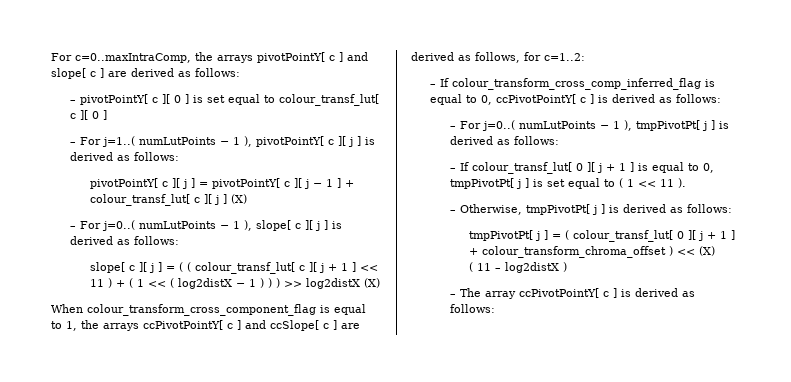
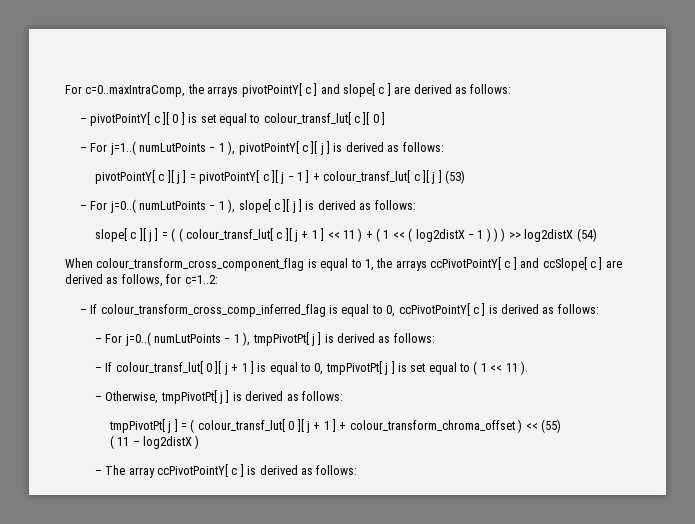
- pivotPointY[ c ][ j ] = pivotPointY[ c ][ j − 1 ] + colour_transf_lut[ c ][ j ] (X)
+ pivotPointY[ c ][ j ] = pivotPointY[ c ][ j − 1 ] + colour_transf_lut[ c ][ j ] (53)
- slope[ c ][ j ] = ( ( colour_transf_lut[ c ][ j + 1 ] << 11 ) + ( 1 << ( log2distX − 1 ) ) ) >> log2distX (X)
+ slope[ c ][ j ] = ( ( colour_transf_lut[ c ][ j + 1 ] << 11 ) + ( 1 << ( log2distX − 1 ) ) ) >> log2distX (54)
- tmpPivotPt[ j ] = ( colour_transf_lut[ 0 ][ j + 1 ] + colour_transform_chroma_offset ) << (X)
+ tmpPivotPt[ j ] = ( colour_transf_lut[ 0 ][ j + 1 ] + colour_transform_chroma_offset ) << (55)

